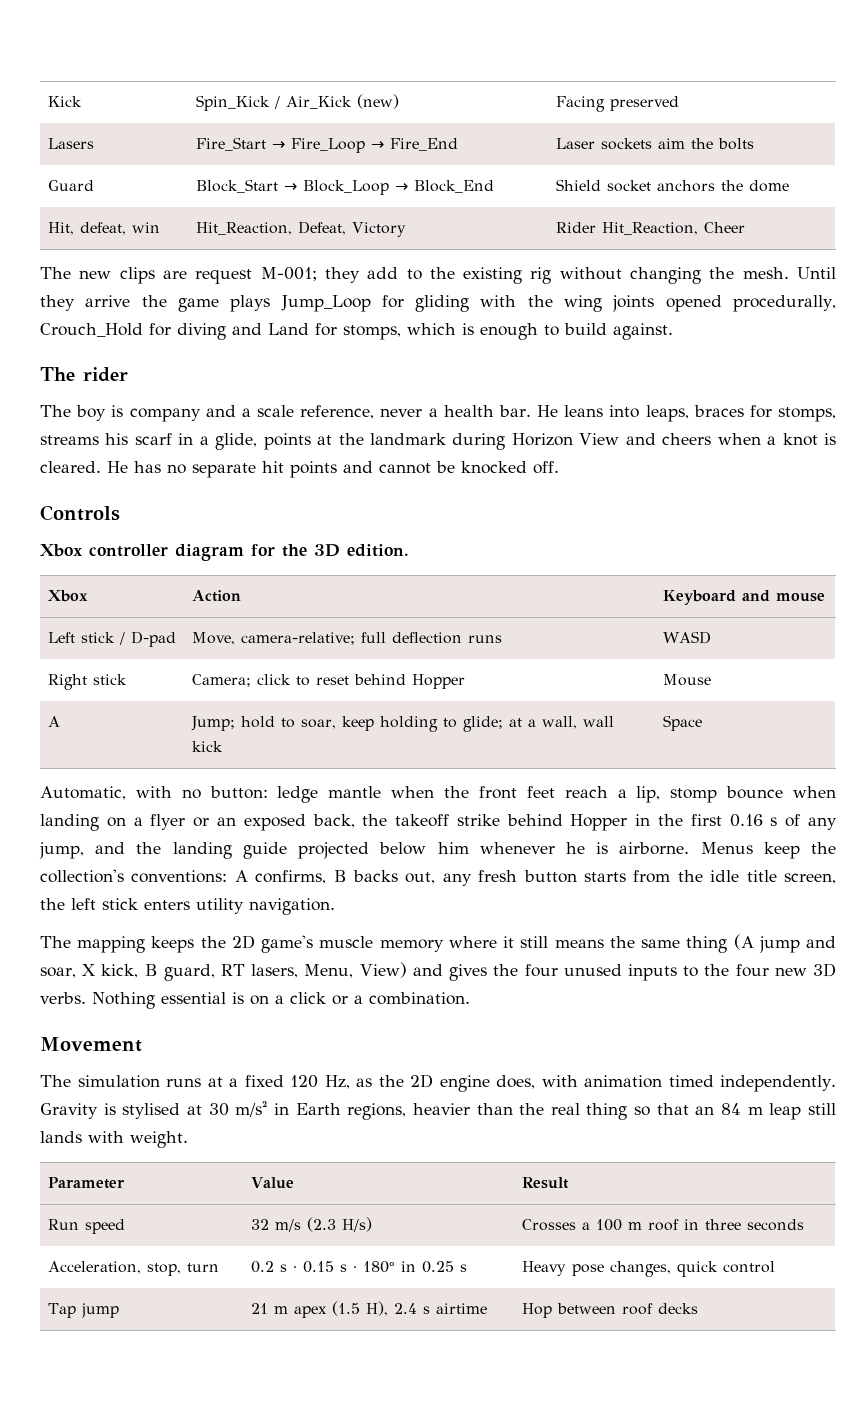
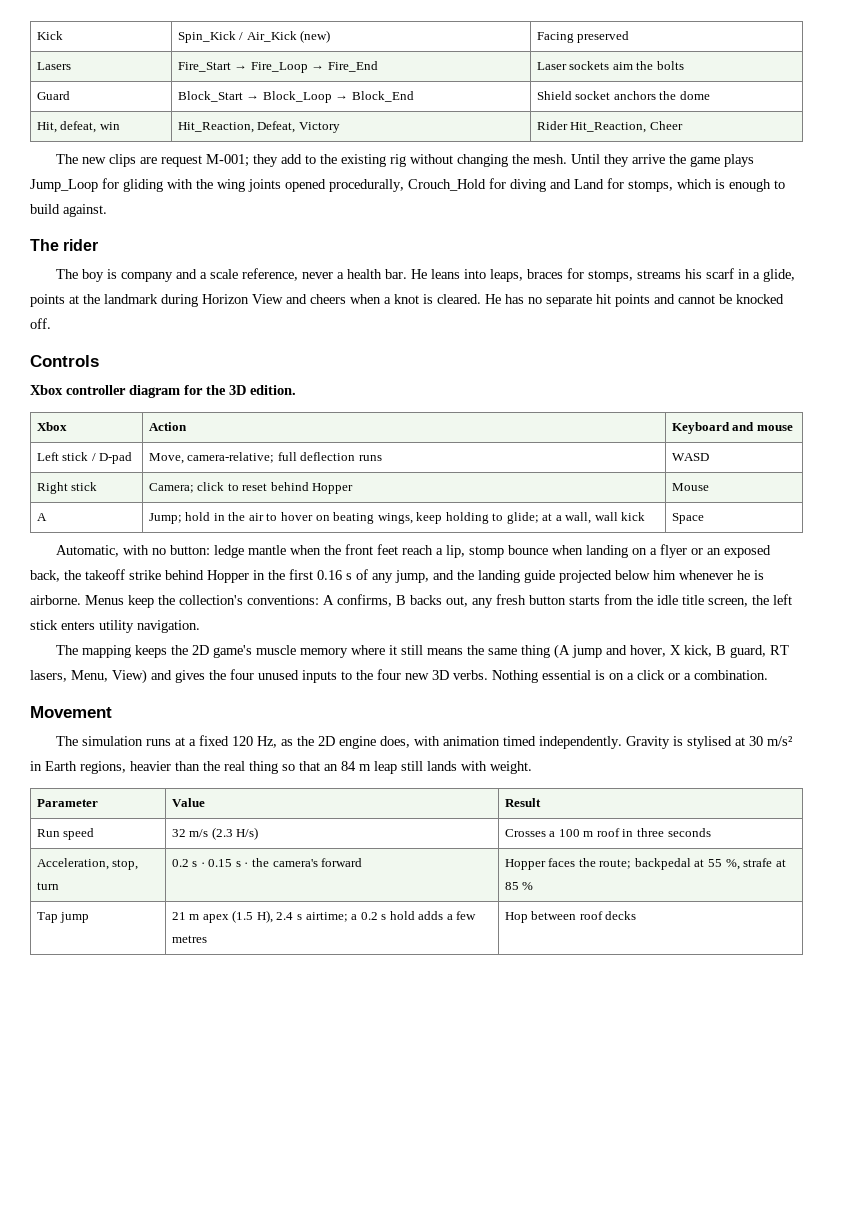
- A | Jump; hold to soar, keep holding to glide; at a wall, wall kick | Space
+ A | Jump; hold in the air to hover on beating wings, keep holding to glide; at a wall, wall kick | Space
- The mapping keeps the 2D game's muscle memory where it still means the same thing (A jump and soar, X kick, B guard, RT lasers, Menu, View) and gives the four unused inputs to the four new 3D verbs.
+ The mapping keeps the 2D game's muscle memory where it still means the same thing (A jump and hover, X kick, B guard, RT lasers, Menu, View) and gives the four unused inputs to the four new 3D verbs.
- Acceleration, stop, turn | 0.2 s · 0.15 s · 180° in 0.25 s | Heavy pose changes, quick control
+ Acceleration, stop, turn | 0.2 s · 0.15 s · the camera's forward | Hopper faces the route; backpedal at 55 %, strafe at 85 %
- Tap jump | 21 m apex (1.5 H), 2.4 s airtime | Hop between roof decks
+ Tap jump | 21 m apex (1.5 H), 2.4 s airtime; a 0.2 s hold adds a few metres | Hop between roof decks

